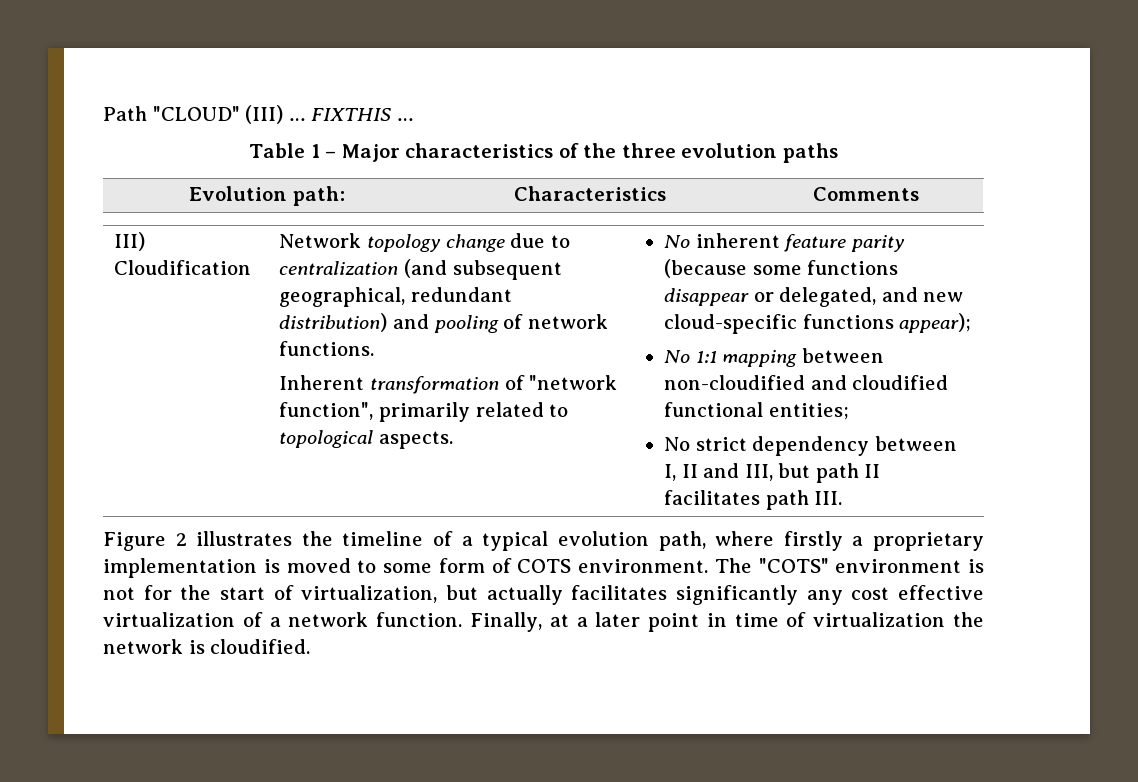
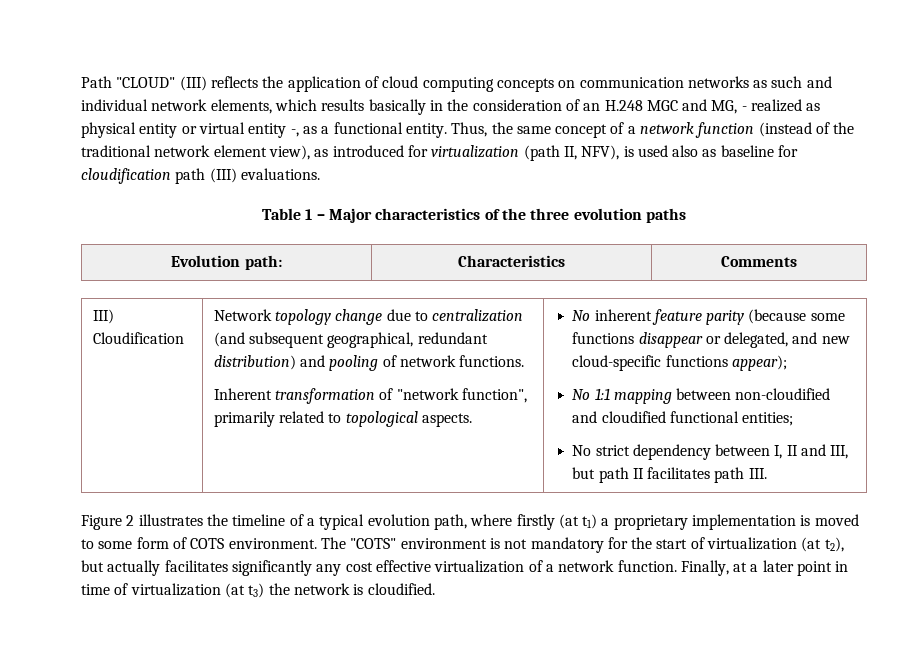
- Path "CLOUD" (III) … FIXTHIS …
+ Path "CLOUD" (III) reflects the application of cloud computing concepts on communication networks as such and individual network elements, which results basically in the consideration of an H.248 MGC and MG, - realized as physical entity or virtual entity -, as a functional entity. Thus, the same concept of a network function (instead of the traditional network element view), as introduced for virtualization (path II, NFV), is used also as baseline for cloudification path (III) evaluations.
- Figure 2 illustrates the timeline of a typical evolution path, where firstly a proprietary implementation is moved to some form of COTS environment.
+ Figure 2 illustrates the timeline of a typical evolution path, where firstly (at t1) a proprietary implementation is moved to some form of COTS environment.
- The "COTS" environment is not for the start of virtualization, but actually facilitates significantly any cost effective virtualization of a network function.
+ The "COTS" environment is not mandatory for the start of virtualization (at t2), but actually facilitates significantly any cost effective virtualization of a network function.
- Finally, at a later point in time of virtualization the network is cloudified.
+ Finally, at a later point in time of virtualization (at t3) the network is cloudified.

